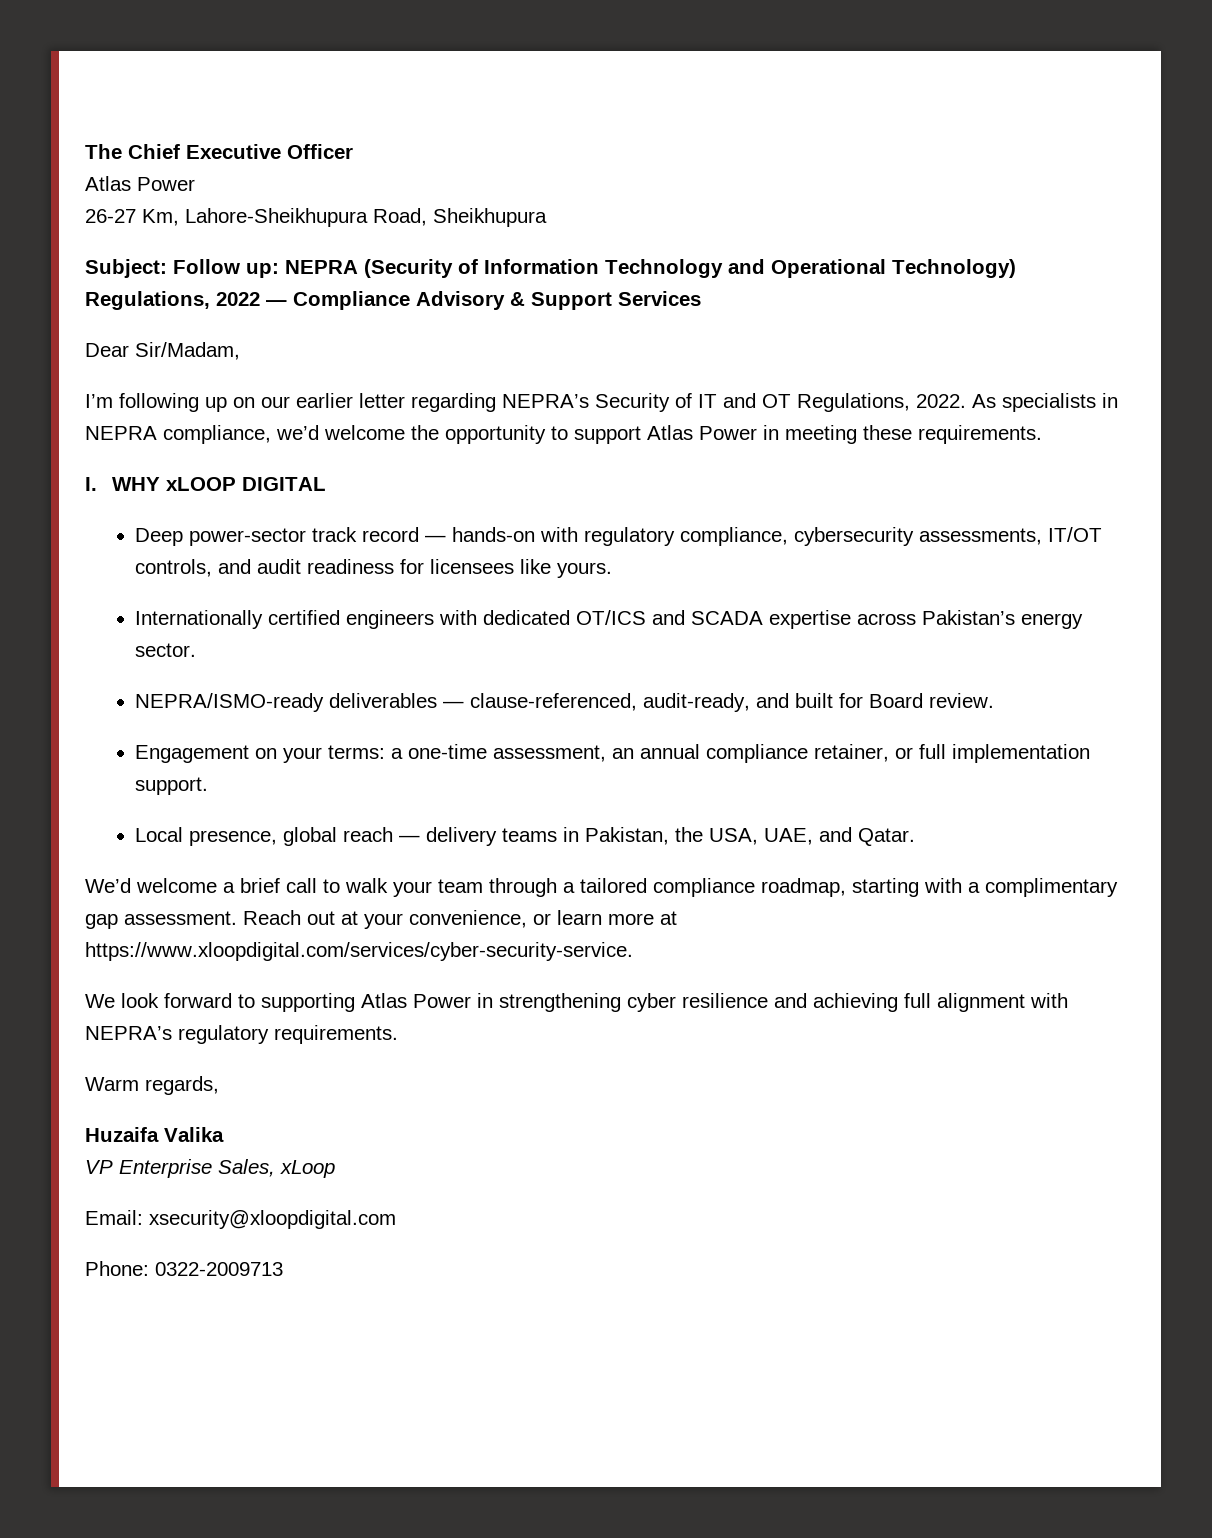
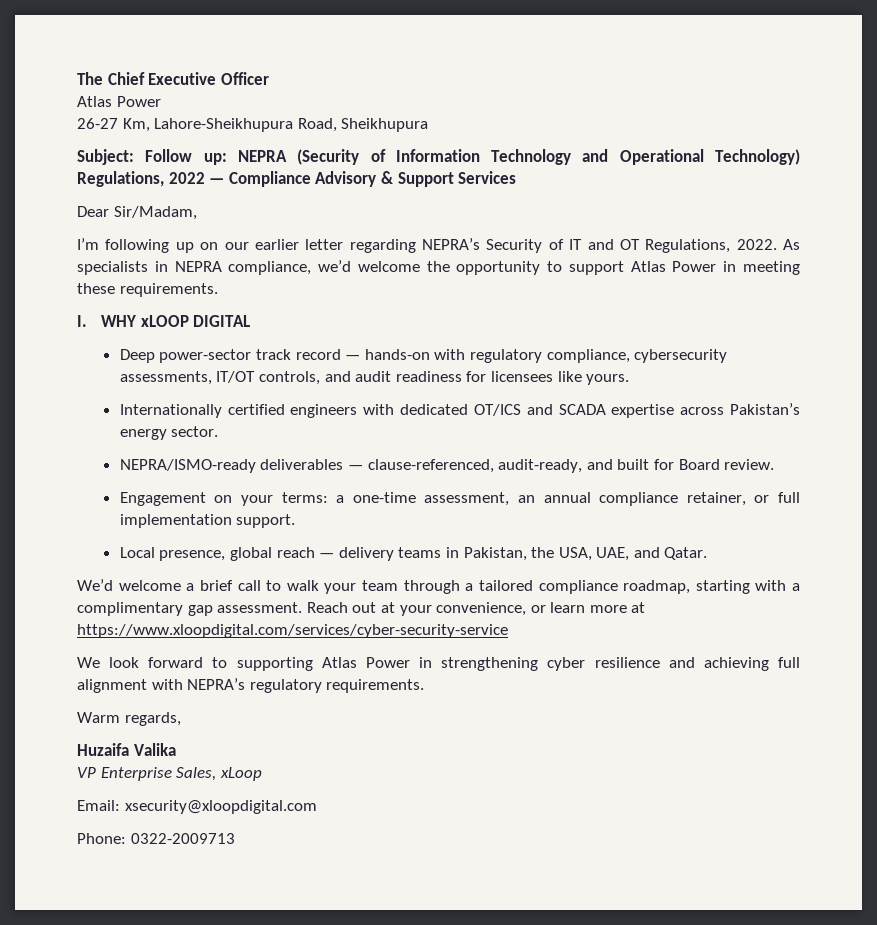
- Reach out at your convenience, or learn more at https://www.xloopdigital.com/services/cyber-security-service.
+ Reach out at your convenience, or learn more at https://www.xloopdigital.com/services/cyber-security-service

